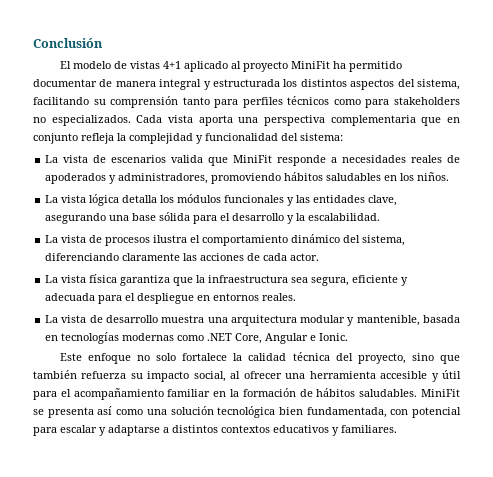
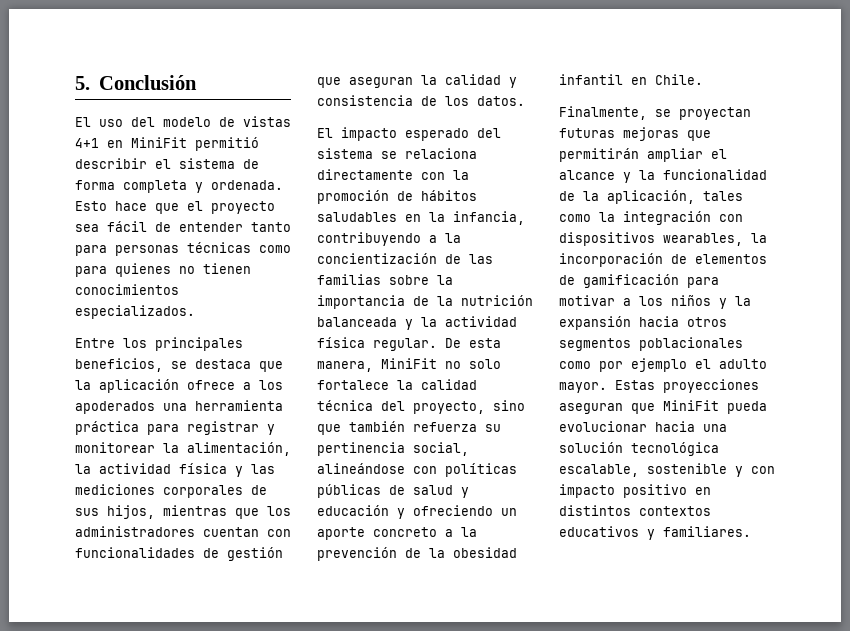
- Conclusión
+ 5. Conclusión
- El modelo de vistas 4+1 aplicado al proyecto MiniFit ha permitido documentar de manera integral y estructurada los distintos aspectos del sistema, facilitando su comprensión tanto para perfiles técnicos como para stakeholders no especializados. Cada vista aporta una perspectiva complementaria que en conjunto refleja la complejidad y funcionalidad del sistema:
- La vista de escenarios valida que MiniFit responde a necesidades reales de apoderados y administradores, promoviendo hábitos saludables en los niños.
- La vista lógica detalla los módulos funcionales y las entidades clave, asegurando una base sólida para el desarrollo y la escalabilidad.
- La vista de procesos ilustra el comportamiento dinámico del sistema, diferenciando claramente las acciones de cada actor.
- La vista física garantiza que la infraestructura sea segura, eficiente y adecuada para el despliegue en entornos reales.
- La vista de desarrollo muestra una arquitectura modular y mantenible, basada en tecnologías modernas como .NET Core, Angular e Ionic.
- Este enfoque no solo fortalece la calidad técnica del proyecto, sino que también refuerza su impacto social, al ofrecer una herramienta accesible y útil para el acompañamiento familiar en la formación de hábitos saludables. MiniFit se presenta así como una solución tecnológica bien fundamentada, con potencial para escalar y adaptarse a distintos contextos educativos y familiares.
+ El uso del modelo de vistas 4+1 en MiniFit permitió describir el sistema de forma completa y ordenada. Esto hace que el proyecto sea fácil de entender tanto para personas técnicas como para quienes no tienen conocimientos especializados.
+ Entre los principales beneficios, se destaca que la aplicación ofrece a los apoderados una herramienta práctica para registrar y monitorear la alimentación, la actividad física y las mediciones corporales de sus hijos, mientras que los administradores cuentan con funcionalidades de gestión que aseguran la calidad y consistencia de los datos.
+ El impacto esperado del sistema se relaciona directamente con la promoción de hábitos saludables en la infancia, contribuyendo a la concientización de las familias sobre la importancia de la nutrición balanceada y la actividad física regular. De esta manera, MiniFit no solo fortalece la calidad técnica del proyecto, sino que también refuerza su pertinencia social, alineándose con políticas públicas de salud y educación y ofreciendo un aporte concreto a la prevención de la obesidad infantil en Chile.
+ Finalmente, se proyectan futuras mejoras que permitirán ampliar el alcance y la funcionalidad de la aplicación, tales como la integración con dispositivos wearables, la incorporación de elementos de gamificación para motivar a los niños y la expansión hacia otros segmentos poblacionales como por ejemplo el adulto mayor. Estas proyecciones aseguran que MiniFit pueda evolucionar hacia una solución tecnológica escalable, sostenible y con impacto positivo en distintos contextos educativos y familiares.

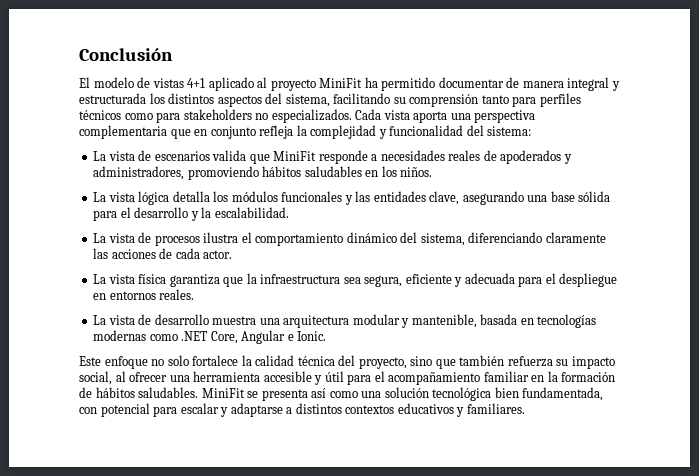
- 5. Conclusión
+ Conclusión
- El uso del modelo de vistas 4+1 en MiniFit permitió describir el sistema de forma completa y ordenada. Esto hace que el proyecto sea fácil de entender tanto para personas técnicas como para quienes no tienen conocimientos especializados.
- Entre los principales beneficios, se destaca que la aplicación ofrece a los apoderados una herramienta práctica para registrar y monitorear la alimentación, la actividad física y las mediciones corporales de sus hijos, mientras que los administradores cuentan con funcionalidades de gestión que aseguran la calidad y consistencia de los datos.
- El impacto esperado del sistema se relaciona directamente con la promoción de hábitos saludables en la infancia, contribuyendo a la concientización de las familias sobre la importancia de la nutrición balanceada y la actividad física regular. De esta manera, MiniFit no solo fortalece la calidad técnica del proyecto, sino que también refuerza su pertinencia social, alineándose con políticas públicas de salud y educación y ofreciendo un aporte concreto a la prevención de la obesidad infantil en Chile.
- Finalmente, se proyectan futuras mejoras que permitirán ampliar el alcance y la funcionalidad de la aplicación, tales como la integración con dispositivos wearables, la incorporación de elementos de gamificación para motivar a los niños y la expansión hacia otros segmentos poblacionales como por ejemplo el adulto mayor. Estas proyecciones aseguran que MiniFit pueda evolucionar hacia una solución tecnológica escalable, sostenible y con impacto positivo en distintos contextos educativos y familiares.
+ El modelo de vistas 4+1 aplicado al proyecto MiniFit ha permitido documentar de manera integral y estructurada los distintos aspectos del sistema, facilitando su comprensión tanto para perfiles técnicos como para stakeholders no especializados. Cada vista aporta una perspectiva complementaria que en conjunto refleja la complejidad y funcionalidad del sistema:
+ La vista de escenarios valida que MiniFit responde a necesidades reales de apoderados y administradores, promoviendo hábitos saludables en los niños.
+ La vista lógica detalla los módulos funcionales y las entidades clave, asegurando una base sólida para el desarrollo y la escalabilidad.
+ La vista de procesos ilustra el comportamiento dinámico del sistema, diferenciando claramente las acciones de cada actor.
+ La vista física garantiza que la infraestructura sea segura, eficiente y adecuada para el despliegue en entornos reales.
+ La vista de desarrollo muestra una arquitectura modular y mantenible, basada en tecnologías modernas como .NET Core, Angular e Ionic.
+ Este enfoque no solo fortalece la calidad técnica del proyecto, sino que también refuerza su impacto social, al ofrecer una herramienta accesible y útil para el acompañamiento familiar en la formación de hábitos saludables. MiniFit se presenta así como una solución tecnológica bien fundamentada, con potencial para escalar y adaptarse a distintos contextos educativos y familiares.

